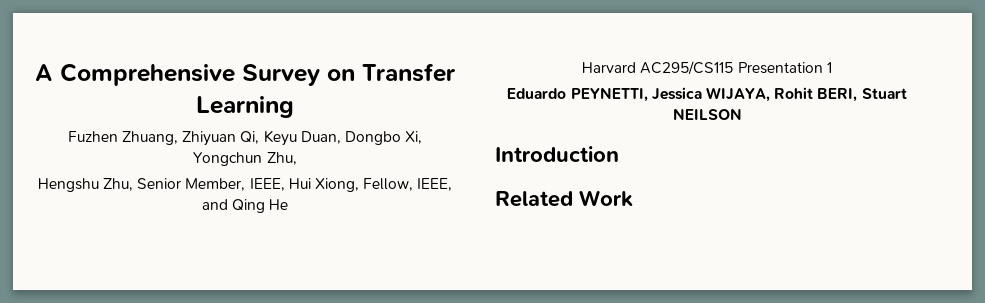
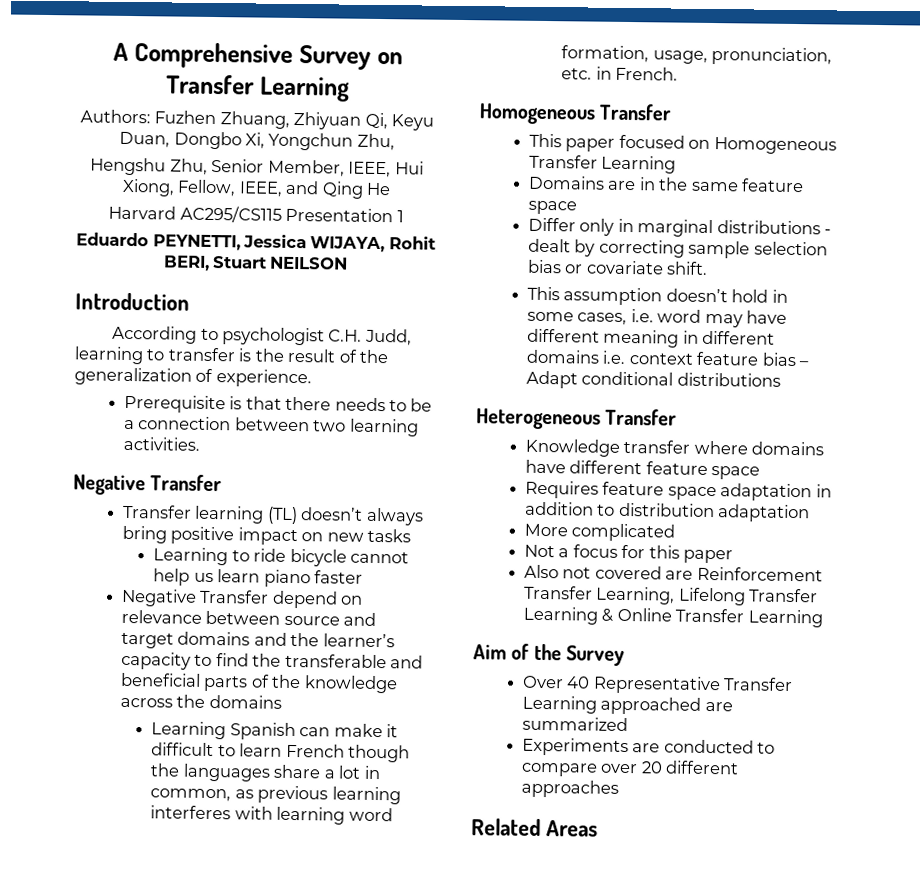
- Fuzhen Zhuang, Zhiyuan Qi, Keyu Duan, Dongbo Xi, Yongchun Zhu,
+ Authors: Fuzhen Zhuang, Zhiyuan Qi, Keyu Duan, Dongbo Xi, Yongchun Zhu,
+ According to psychologist C.H. Judd, learning to transfer is the result of the generalization of experience.
+ Prerequisite is that there needs to be a connection between two learning activities.
+ Negative Transfer
+ Transfer learning (TL) doesn’t always bring positive impact on new tasks
+ Learning to ride bicycle cannot help us learn piano faster
+ Negative Transfer depend on relevance between source and target domains and the learner’s capacity to find the transferable and beneficial parts of the knowledge across the domains
+ Learning Spanish can make it difficult to learn French though the languages share a lot in common, as previous learning interferes with learning word formation, usage, pronunciation, etc. in French.
+ Homogeneous Transfer
+ This paper focused on Homogeneous Transfer Learning
+ Domains are in the same feature space
+ Differ only in marginal distributions - dealt by correcting sample selection bias or covariate shift.
+ This assumption doesn’t hold in some cases, i.e. word may have different meaning in different domains i.e. context feature bias – Adapt conditional distributions
+ Heterogeneous Transfer
+ Knowledge transfer where domains have different feature space
+ Requires feature space adaptation in addition to distribution adaptation
+ More complicated
+ Not a focus for this paper
+ Also not covered are Reinforcement Transfer Learning, Lifelong Transfer Learning & Online Transfer Learning
+ Aim of the Survey
+ Over 40 Representative Transfer Learning approached are summarized
+ Experiments are conducted to compare over 20 different approaches
- Related Work
+ Related Areas

